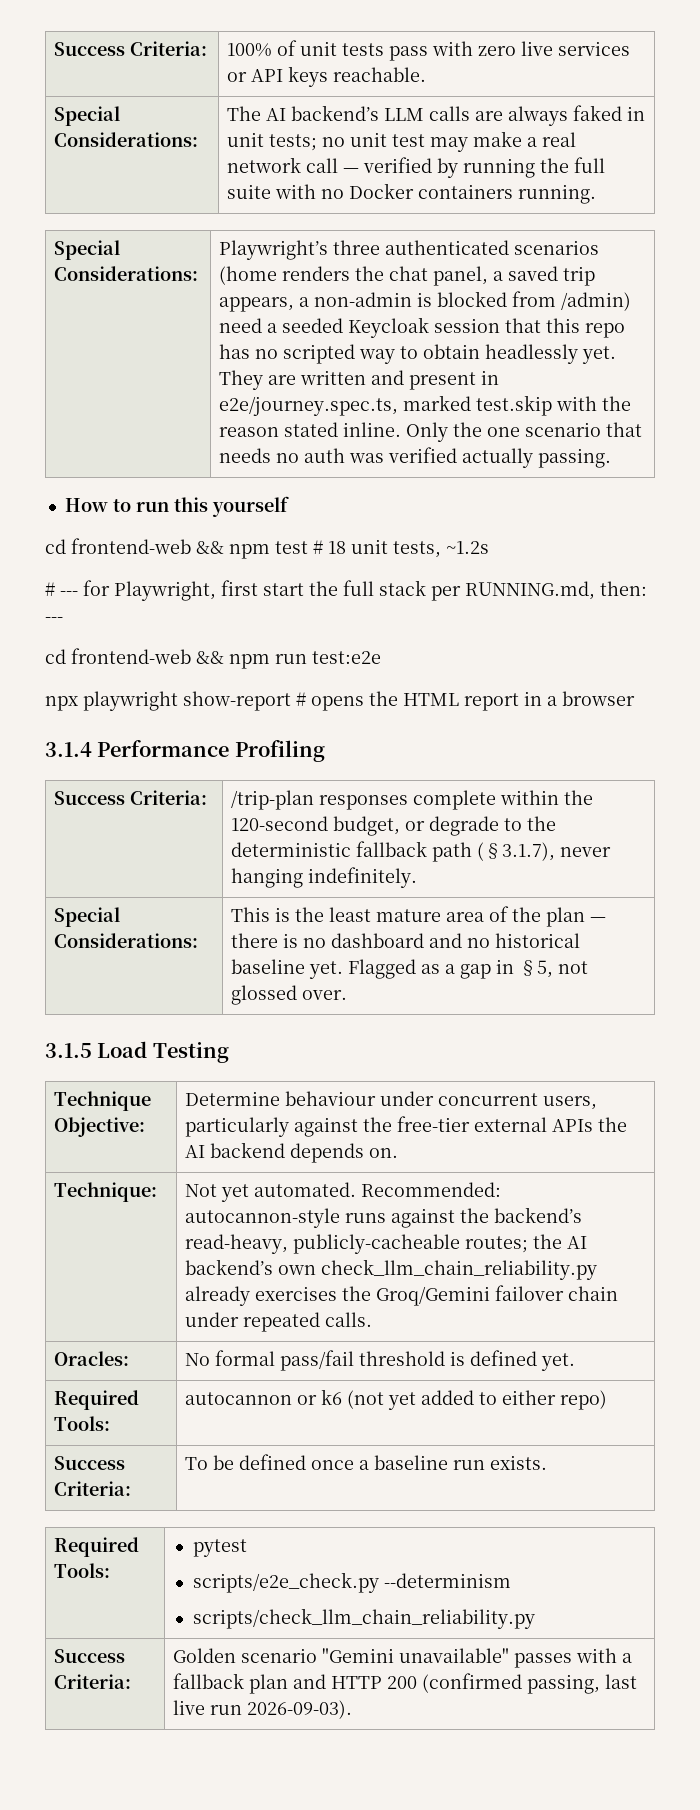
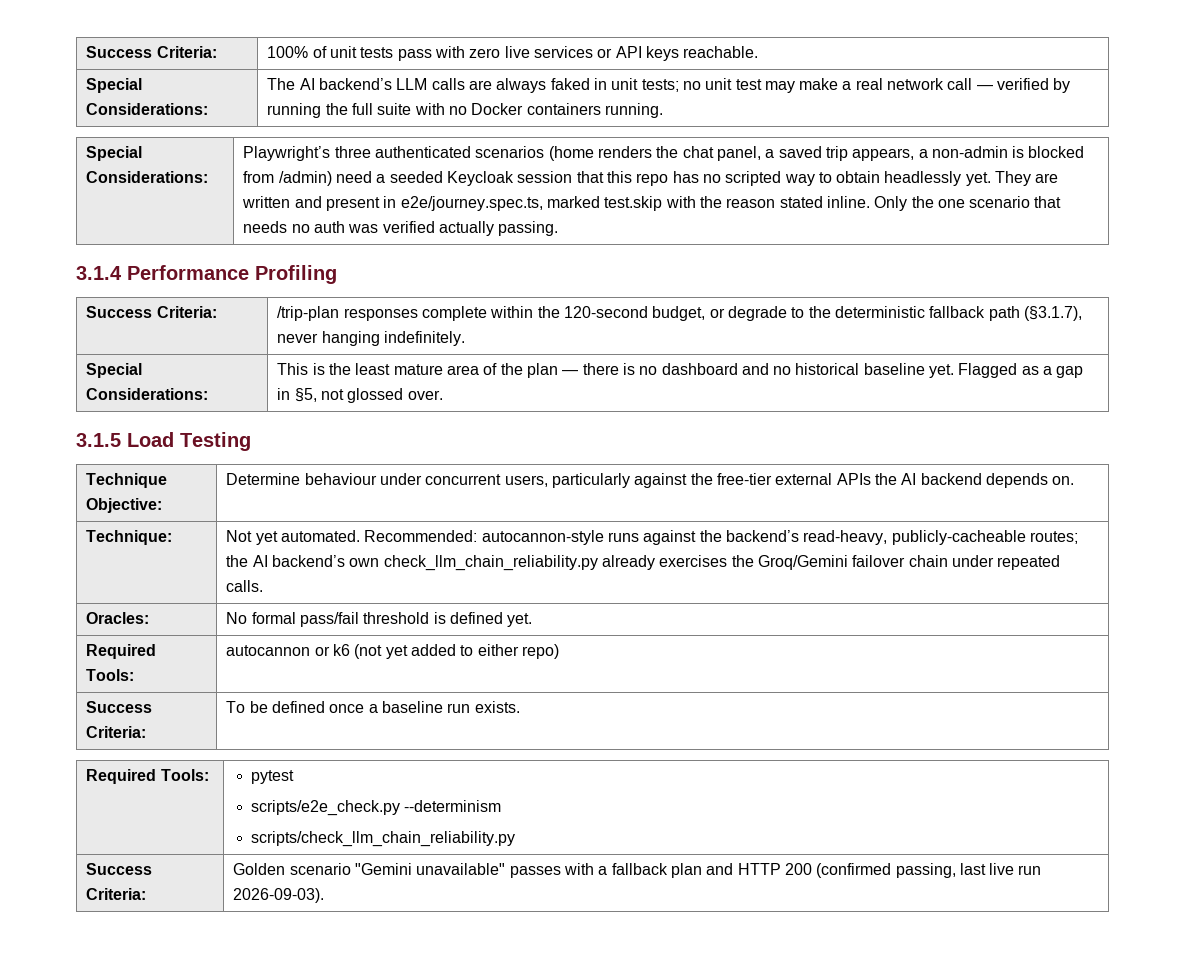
- How to run this yourself
- cd frontend-web && npm test # 18 unit tests, ~1.2s
- # --- for Playwright, first start the full stack per RUNNING.md, then: ---
- cd frontend-web && npm run test:e2e
- npx playwright show-report # opens the HTML report in a browser

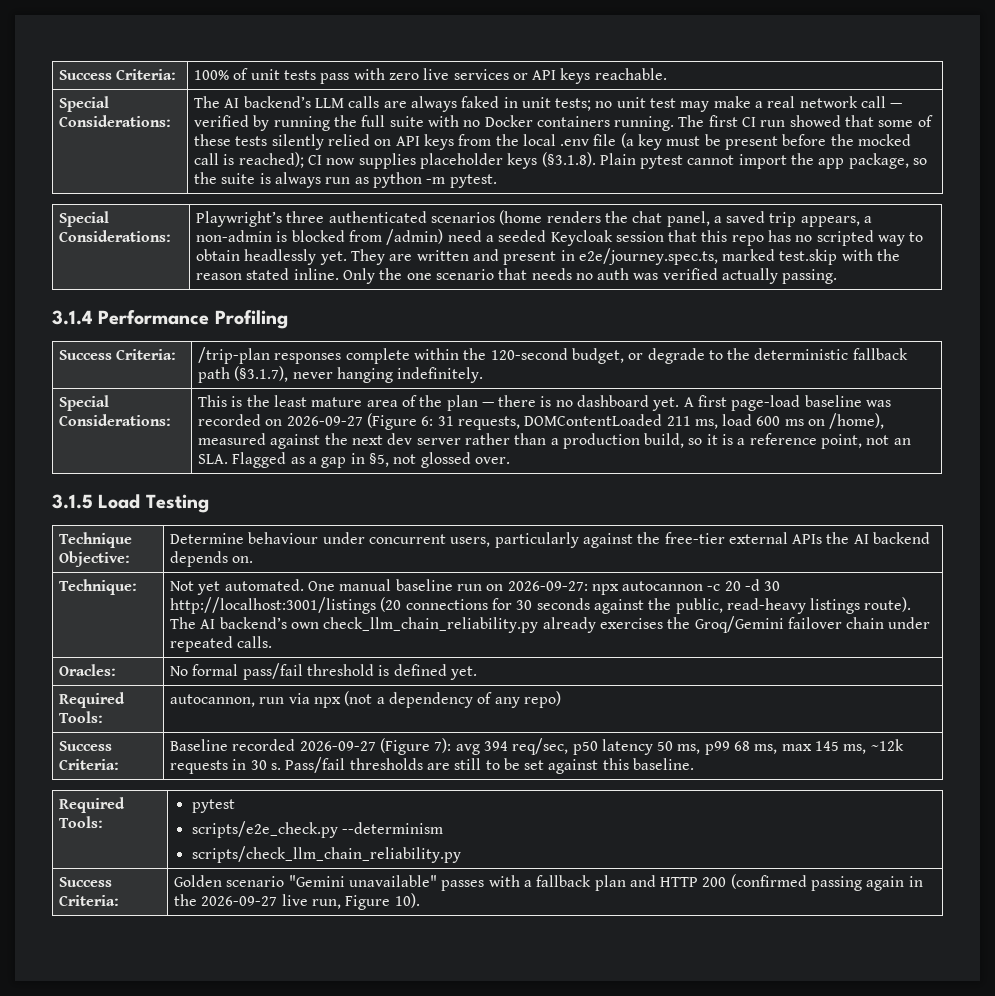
+ The first CI run showed that some of these tests silently relied on API keys from the local .env file (a key must be present before the mocked call is reached); CI now supplies placeholder keys (§3.1.8). Plain pytest cannot import the app package, so the suite is always run as python -m pytest.
- This is the least mature area of the plan — there is no dashboard and no historical baseline yet. Flagged as a gap in §5, not glossed over.
+ This is the least mature area of the plan — there is no dashboard yet. A first page-load baseline was recorded on 2026-09-27 (Figure 6: 31 requests, DOMContentLoaded 211 ms, load 600 ms on /home), measured against the next dev server rather than a production build, so it is a reference point, not an SLA. Flagged as a gap in §5, not glossed over.
- Recommended: autocannon-style runs against the backend’s read-heavy, publicly-cacheable routes; the AI backend’s own check_llm_chain_reliability.py already exercises the Groq/Gemini failover chain under repeated calls.
+ One manual baseline run on 2026-09-27: npx autocannon -c 20 -d 30 http://localhost:3001/listings (20 connections for 30 seconds against the public, read-heavy listings route). The AI backend’s own check_llm_chain_reliability.py already exercises the Groq/Gemini failover chain under repeated calls.
- Required Tools: | autocannon or k6 (not yet added to either repo)
- Success Criteria: | To be defined once a baseline run exists.
+ Required Tools: | autocannon, run via npx (not a dependency of any repo)
+ Success Criteria: | Baseline recorded 2026-09-27 (Figure 7): avg 394 req/sec, p50 latency 50 ms, p99 68 ms, max 145 ms, ~12k requests in 30 s. Pass/fail thresholds are still to be set against this baseline.
- Success Criteria: | Golden scenario "Gemini unavailable" passes with a fallback plan and HTTP 200 (confirmed passing, last live run 2026-09-03).
+ Success Criteria: | Golden scenario "Gemini unavailable" passes with a fallback plan and HTTP 200 (confirmed passing again in the 2026-09-27 live run, Figure 10).

